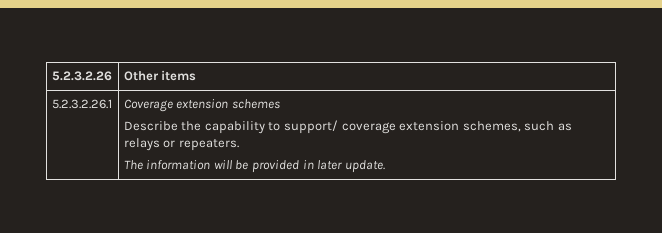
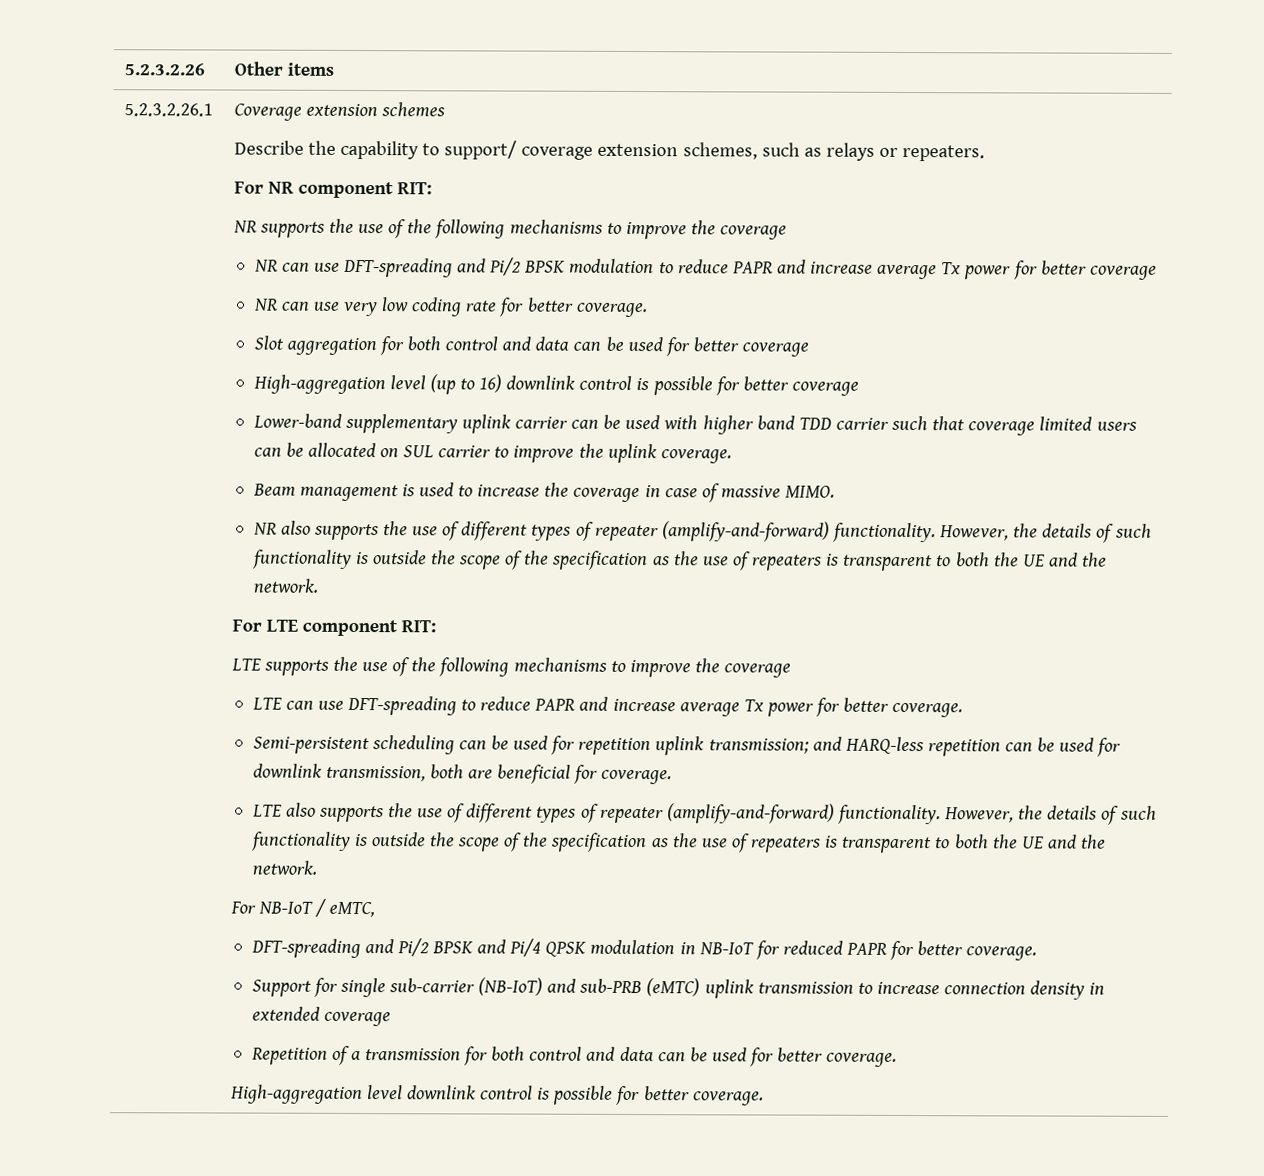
- The information will be provided in later update.
+ For NR component RIT:
+ NR supports the use of the following mechanisms to improve the coverage
+ NR can use DFT-spreading and Pi/2 BPSK modulation to reduce PAPR and increase average Tx power for better coverage
+ NR can use very low coding rate for better coverage.
+ Slot aggregation for both control and data can be used for better coverage
+ High-aggregation level (up to 16) downlink control is possible for better coverage
+ Lower-band supplementary uplink carrier can be used with higher band TDD carrier such that coverage limited users can be allocated on SUL carrier to improve the uplink coverage.
+ Beam management is used to increase the coverage in case of massive MIMO.
+ NR also supports the use of different types of repeater (amplify-and-forward) functionality. However, the details of such functionality is outside the scope of the specification as the use of repeaters is transparent to both the UE and the network.
+ For LTE component RIT:
+ LTE supports the use of the following mechanisms to improve the coverage
+ LTE can use DFT-spreading to reduce PAPR and increase average Tx power for better coverage.
+ Semi-persistent scheduling can be used for repetition uplink transmission; and HARQ-less repetition can be used for downlink transmission, both are beneficial for coverage.
+ LTE also supports the use of different types of repeater (amplify-and-forward) functionality. However, the details of such functionality is outside the scope of the specification as the use of repeaters is transparent to both the UE and the network.
+ For NB-IoT / eMTC,
+ DFT-spreading and Pi/2 BPSK and Pi/4 QPSK modulation in NB-IoT for reduced PAPR for better coverage.
+ Support for single sub-carrier (NB-IoT) and sub-PRB (eMTC) uplink transmission to increase connection density in extended coverage
+ Repetition of a transmission for both control and data can be used for better coverage.
+ High-aggregation level downlink control is possible for better coverage.

